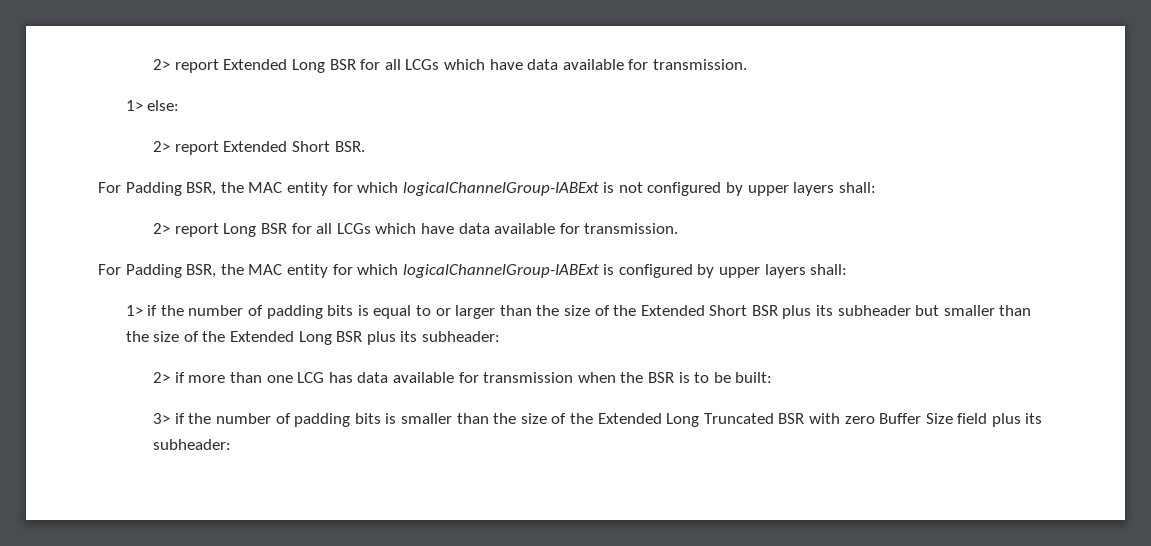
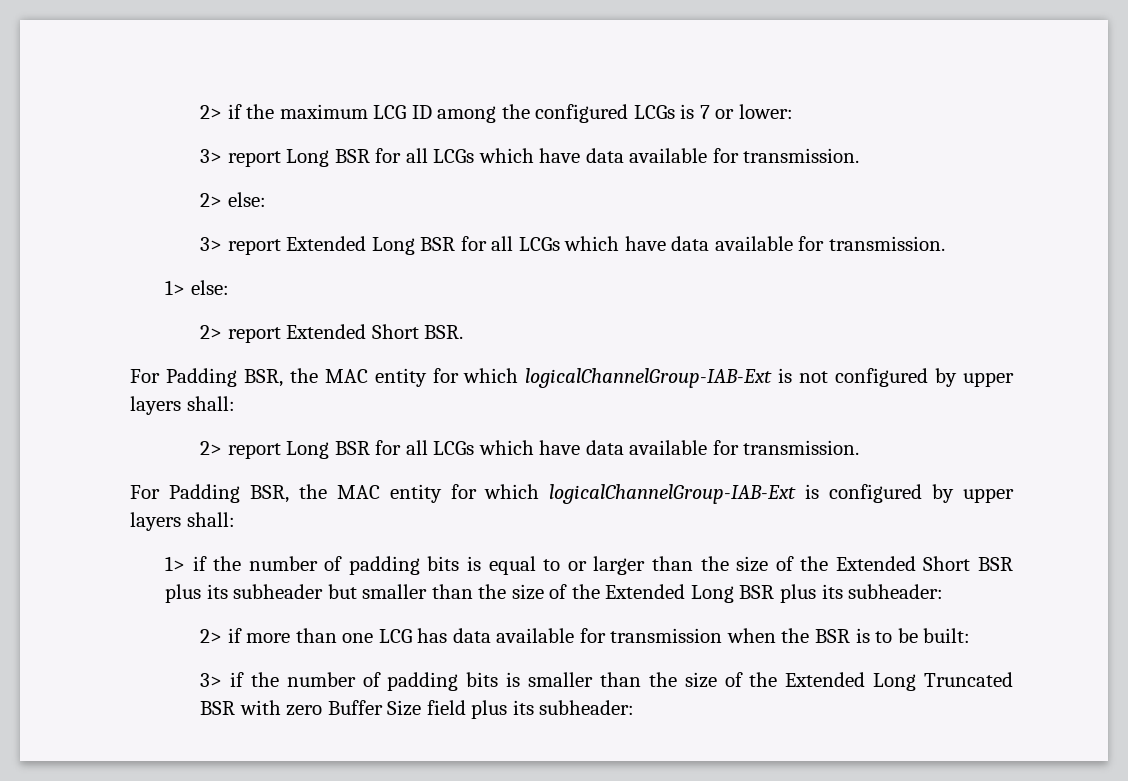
- 2> report Extended Long BSR for all LCGs which have data available for transmission.
+ 2> if the maximum LCG ID among the configured LCGs is 7 or lower:
+ 3> report Long BSR for all LCGs which have data available for transmission.
+ 2> else:
+ 3> report Extended Long BSR for all LCGs which have data available for transmission.
- For Padding BSR, the MAC entity for which logicalChannelGroup-IABExt is not configured by upper layers shall:
+ For Padding BSR, the MAC entity for which logicalChannelGroup-IAB-Ext is not configured by upper layers shall:
- For Padding BSR, the MAC entity for which logicalChannelGroup-IABExt is configured by upper layers shall:
+ For Padding BSR, the MAC entity for which logicalChannelGroup-IAB-Ext is configured by upper layers shall:

